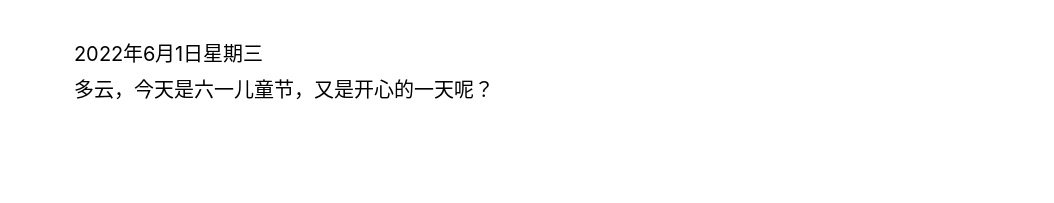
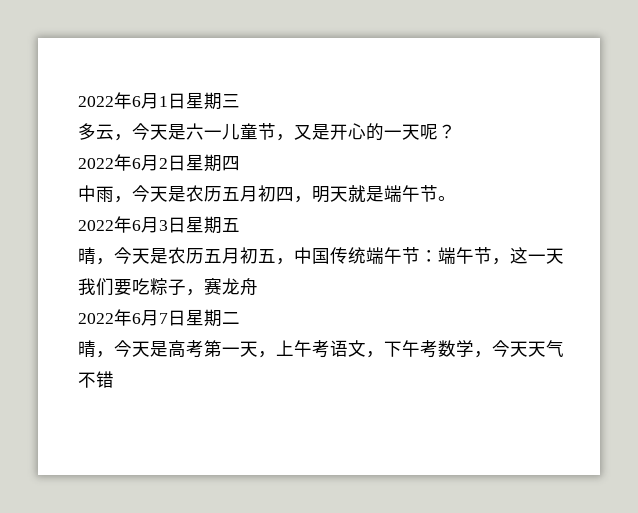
+ 2022年6月2日星期四
+ 中雨，今天是农历五月初四，明天就是端午节。
+ 2022年6月3日星期五
+ 晴，今天是农历五月初五，中国传统端午节：端午节，这一天我们要吃粽子，赛龙舟
+ 2022年6月7日星期二
+ 晴，今天是高考第一天，上午考语文，下午考数学，今天天气不错

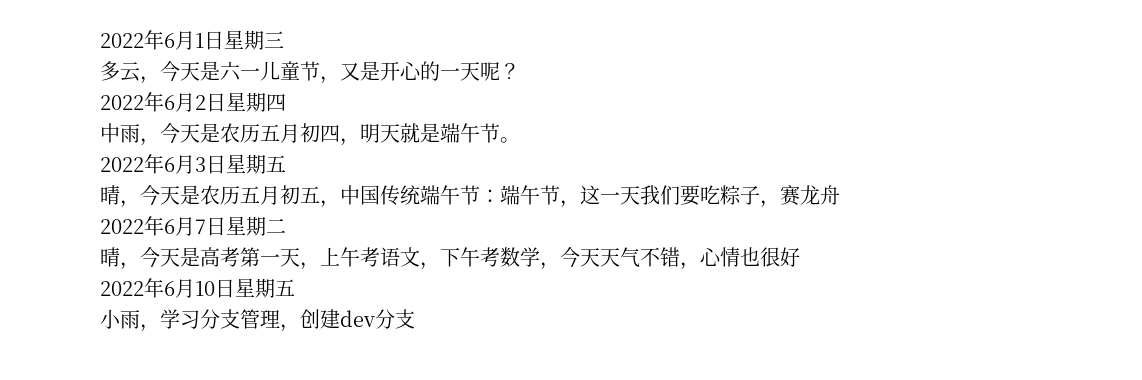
- 晴，今天是高考第一天，上午考语文，下午考数学，今天天气不错
+ 晴，今天是高考第一天，上午考语文，下午考数学，今天天气不错，心情也很好
+ 2022年6月10日星期五
+ 小雨，学习分支管理，创建dev分支

